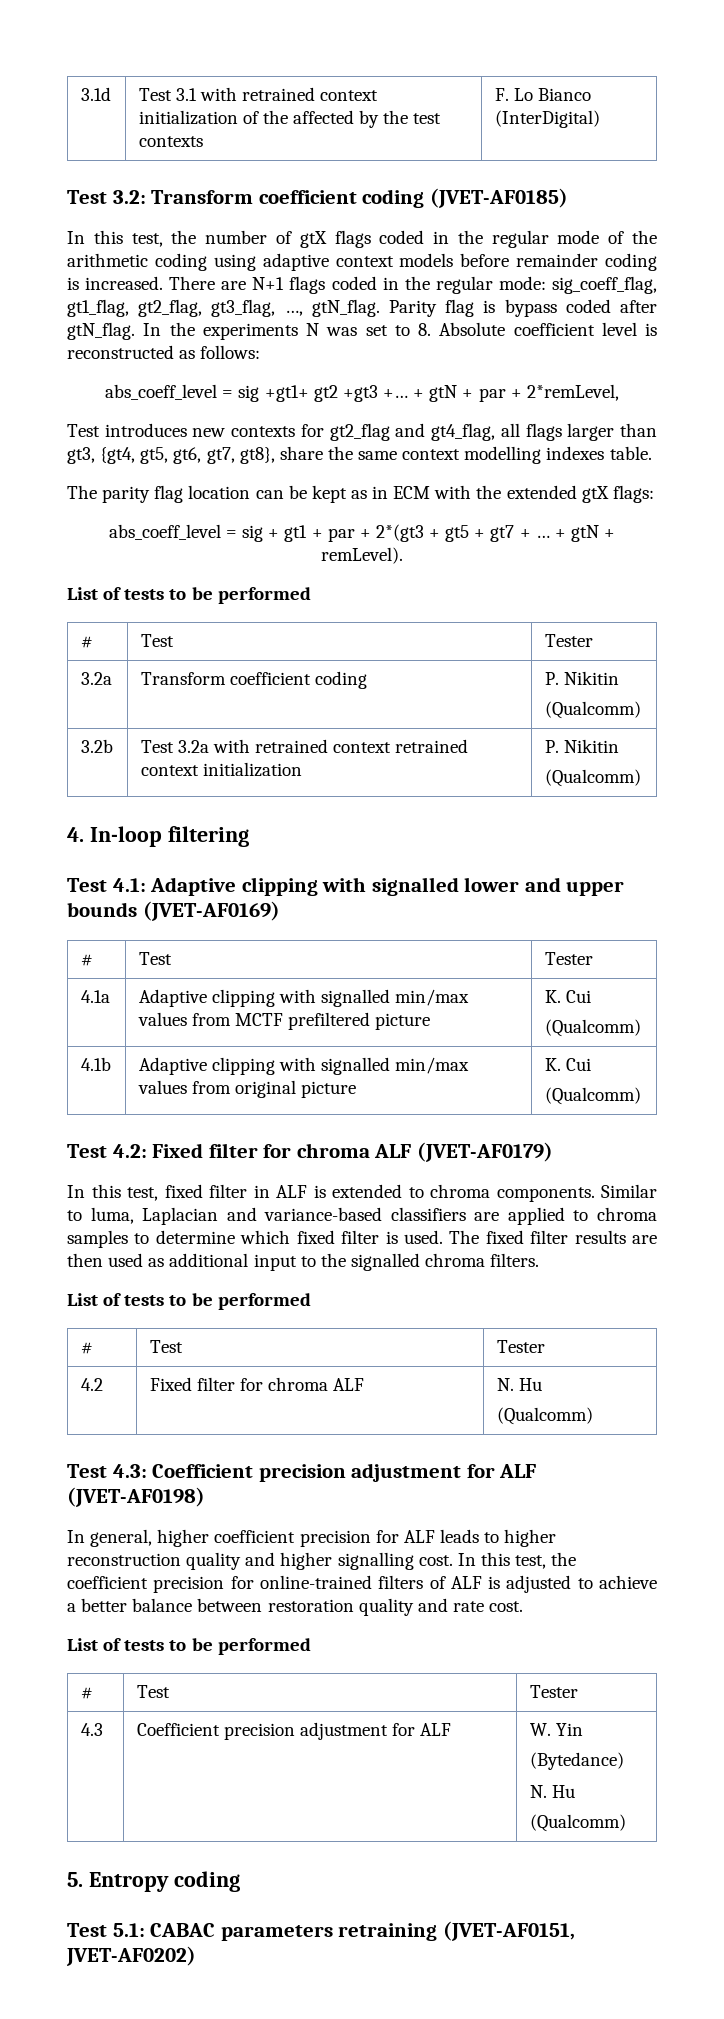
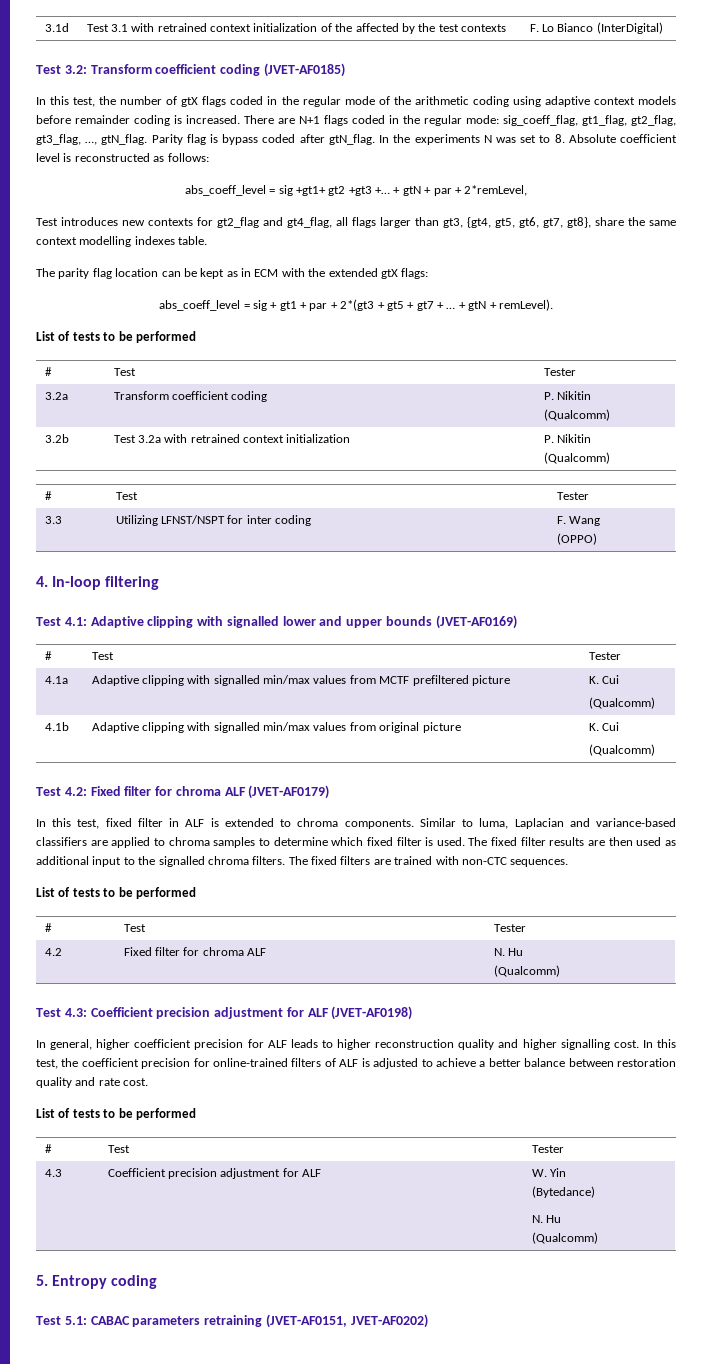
- 3.2b | Test 3.2a with retrained context retrained context initialization | P. Nikitin
+ 3.2b | Test 3.2a with retrained context initialization | P. Nikitin
  (Qualcomm)
+ # | Test | Tester
+ 3.3 | Utilizing LFNST/NSPT for inter coding | F. Wang
+ (OPPO)
+ The fixed filters are trained with non-CTC sequences.

